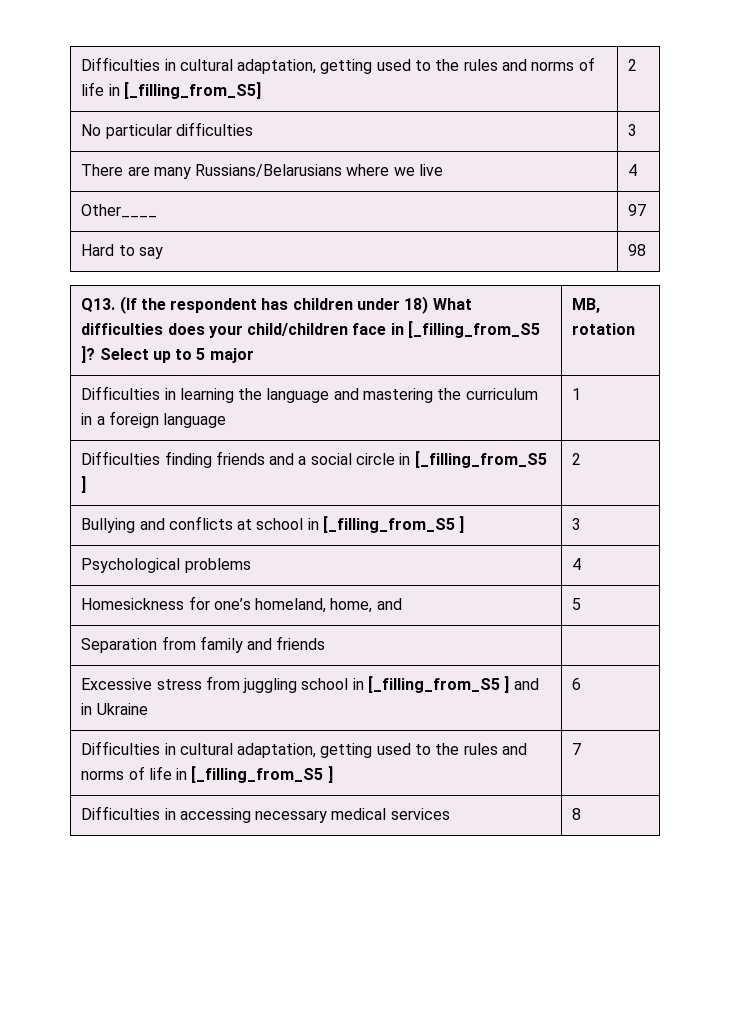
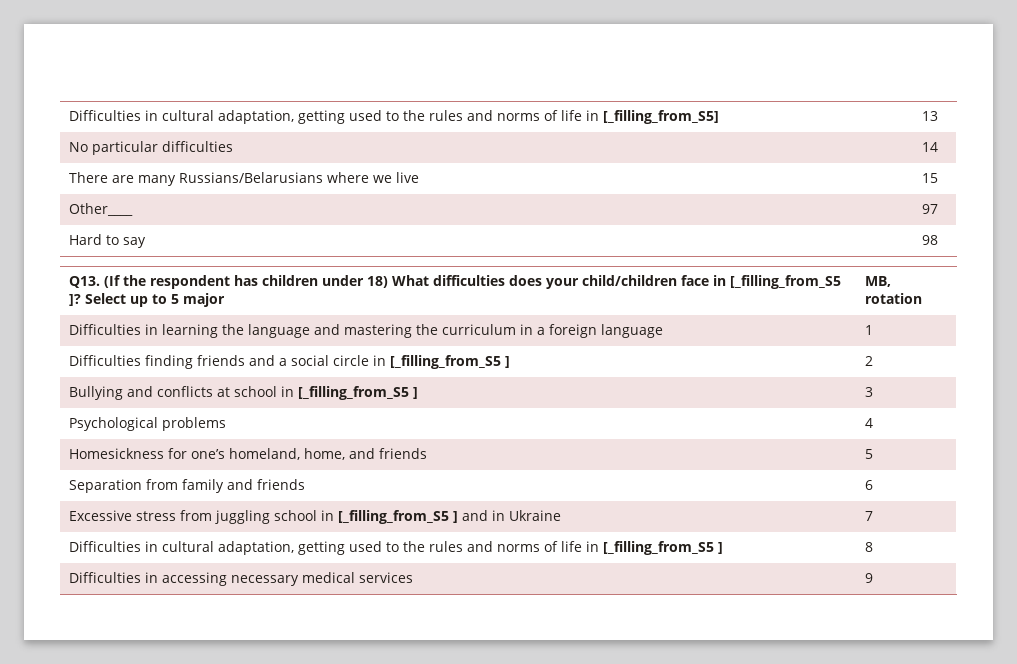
- Difficulties in cultural adaptation, getting used to the rules and norms of life in [_filling_from_S5] | 2
+ Difficulties in cultural adaptation, getting used to the rules and norms of life in [_filling_from_S5] | 13
- No particular difficulties | 3
+ No particular difficulties | 14
- There are many Russians/Belarusians where we live | 4
+ There are many Russians/Belarusians where we live | 15
- Homesickness for one’s homeland, home, and | 5
+ Homesickness for one’s homeland, home, and friends | 5
- Separation from family and friends |
+ Separation from family and friends | 6
- Excessive stress from juggling school in [_filling_from_S5 ] and in Ukraine | 6
+ Excessive stress from juggling school in [_filling_from_S5 ] and in Ukraine | 7
- Difficulties in cultural adaptation, getting used to the rules and norms of life in [_filling_from_S5 ] | 7
+ Difficulties in cultural adaptation, getting used to the rules and norms of life in [_filling_from_S5 ] | 8
- Difficulties in accessing necessary medical services | 8
+ Difficulties in accessing necessary medical services | 9

